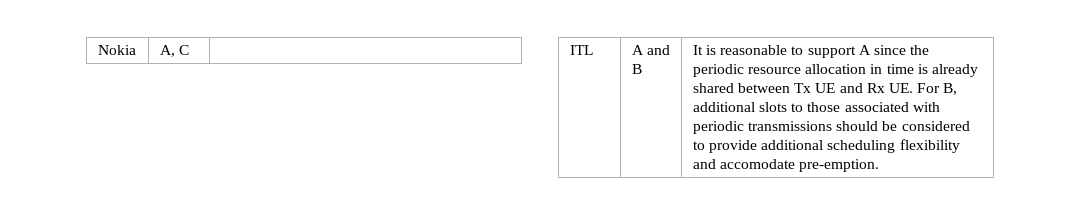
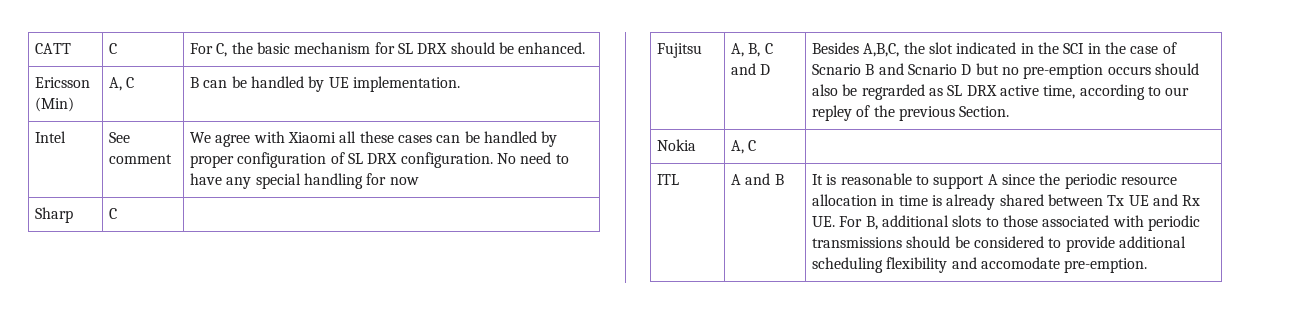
+ CATT | C | For C, the basic mechanism for SL DRX should be enhanced.
+ Ericsson (Min) | A, C | B can be handled by UE implementation.
+ Intel | See comment | We agree with Xiaomi all these cases can be handled by proper configuration of SL DRX configuration. No need to have any special handling for now
+ Sharp | C |
+ Fujitsu | A, B, C and D | Besides A,B,C, the slot indicated in the SCI in the case of Scnario B and Scnario D but no pre-emption occurs should also be regrarded as SL DRX active time, according to our repley of the previous Section.

